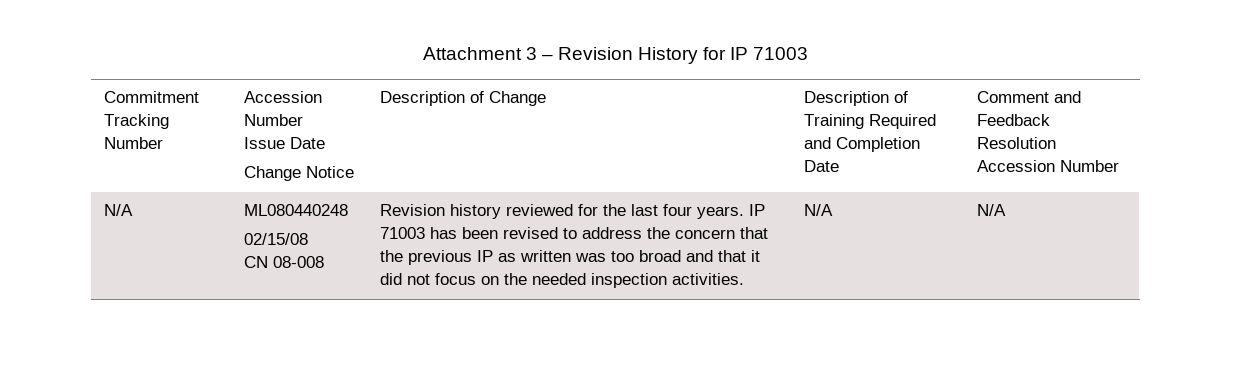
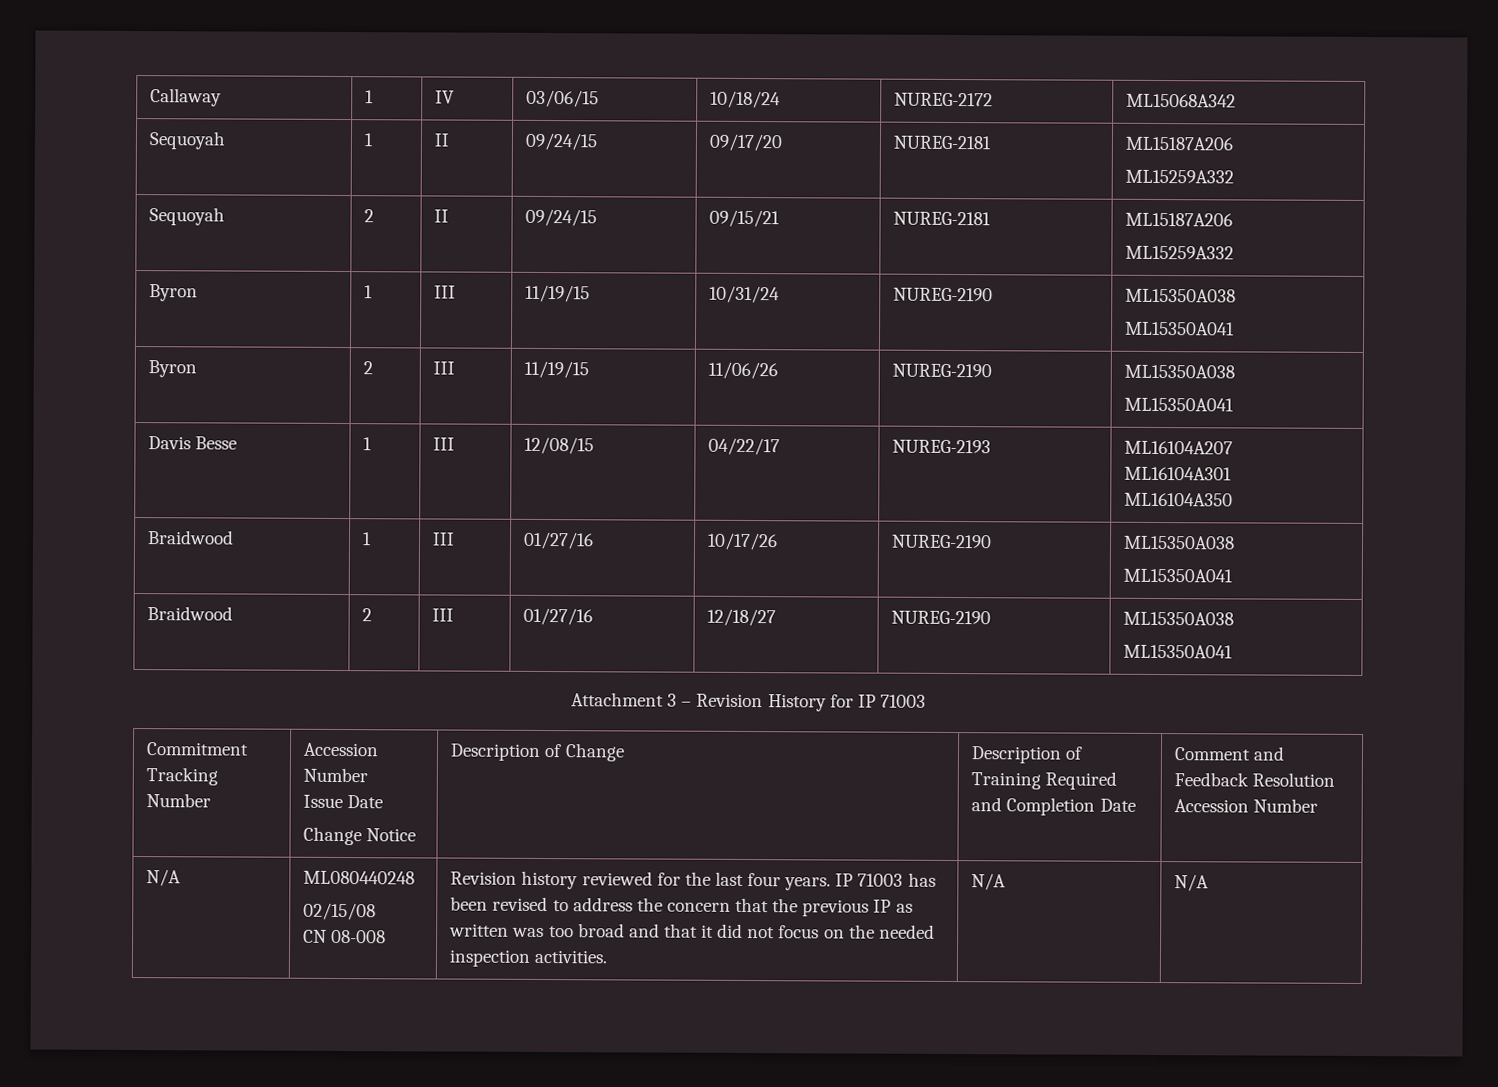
+ Callaway | 1 | IV | 03/06/15 | 10/18/24 | NUREG-2172 | ML15068A342
+ Sequoyah | 1 | II | 09/24/15 | 09/17/20 | NUREG-2181 | ML15187A206
+ ML15259A332
+ Sequoyah | 2 | II | 09/24/15 | 09/15/21 | NUREG-2181 | ML15187A206
+ ML15259A332
+ Byron | 1 | III | 11/19/15 | 10/31/24 | NUREG-2190 | ML15350A038
+ ML15350A041
+ Byron | 2 | III | 11/19/15 | 11/06/26 | NUREG-2190 | ML15350A038
+ ML15350A041
+ Davis Besse | 1 | III | 12/08/15 | 04/22/17 | NUREG-2193 | ML16104A207
+ ML16104A301
+ ML16104A350
+ Braidwood | 1 | III | 01/27/16 | 10/17/26 | NUREG-2190 | ML15350A038
+ ML15350A041
+ Braidwood | 2 | III | 01/27/16 | 12/18/27 | NUREG-2190 | ML15350A038
+ ML15350A041

